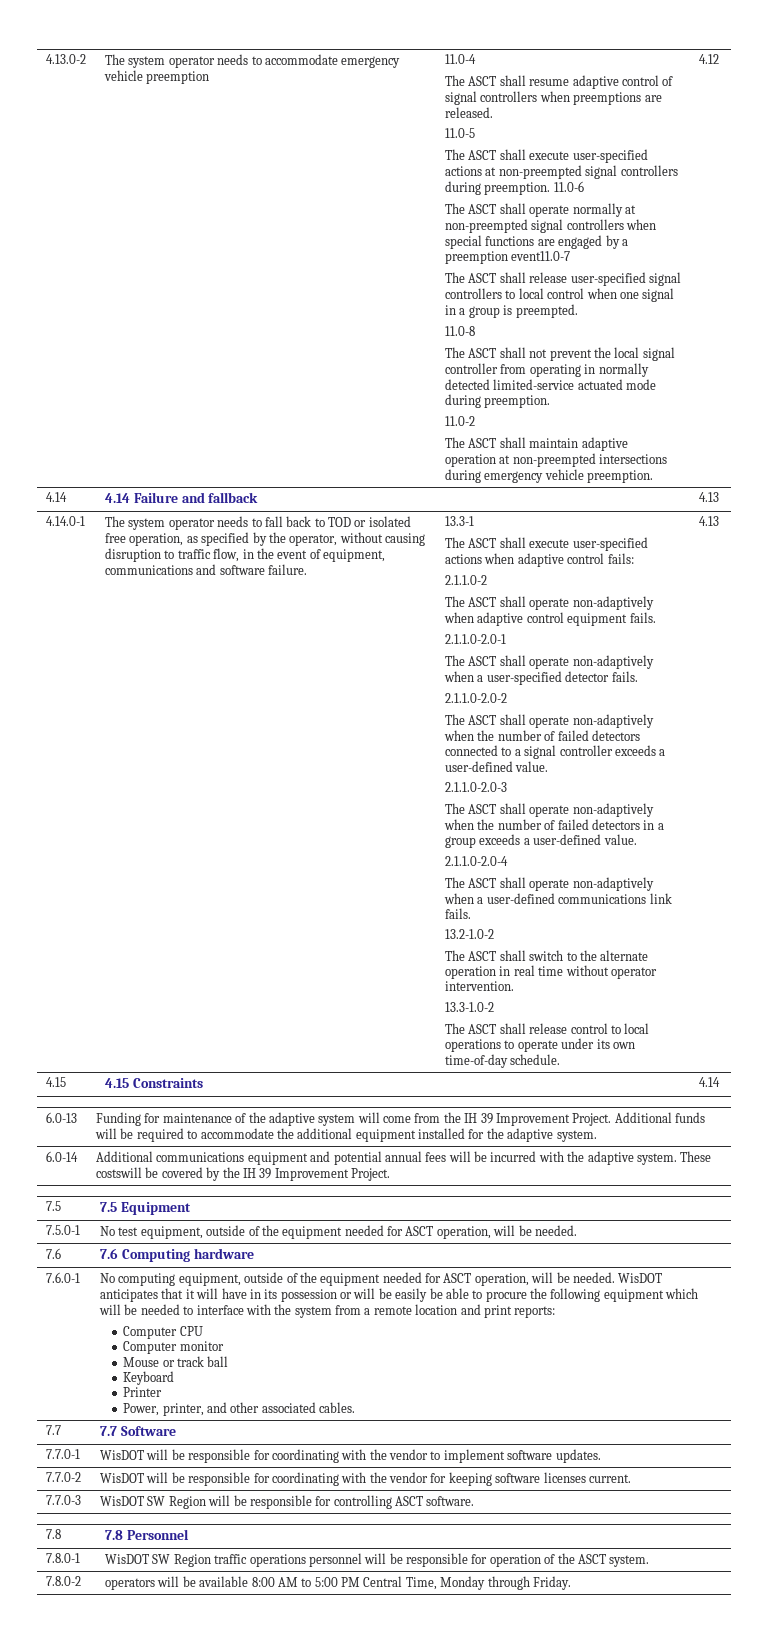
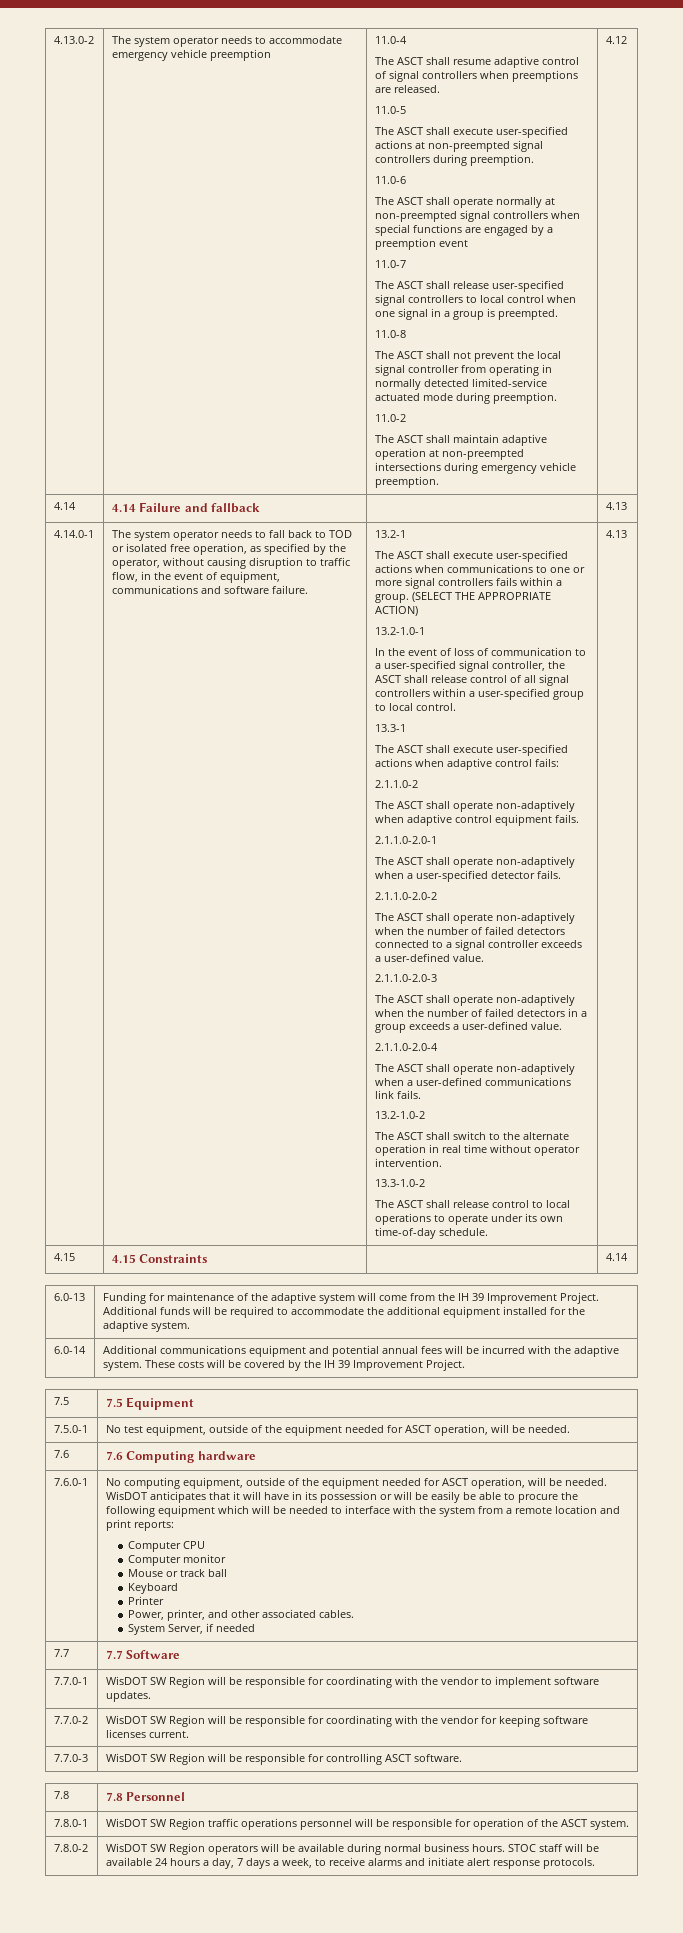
- The ASCT shall execute user-specified actions at non-preempted signal controllers during preemption. 11.0-6
+ The ASCT shall execute user-specified actions at non-preempted signal controllers during preemption.
+ 11.0-6
- The ASCT shall operate normally at non-preempted signal controllers when special functions are engaged by a preemption event11.0-7
+ The ASCT shall operate normally at non-preempted signal controllers when special functions are engaged by a preemption event
+ 11.0-7
+ 13.2-1
+ The ASCT shall execute user-specified actions when communications to one or more signal controllers fails within a group. (SELECT THE APPROPRIATE ACTION)
+ 13.2-1.0-1
+ In the event of loss of communication to a user-specified signal controller, the ASCT shall release control of all signal controllers within a user-specified group to local control.
- 6.0-14 | Additional communications equipment and potential annual fees will be incurred with the adaptive system. These costswill be covered by the IH 39 Improvement Project.
+ 6.0-14 | Additional communications equipment and potential annual fees will be incurred with the adaptive system. These costs will be covered by the IH 39 Improvement Project.
+ System Server, if needed
- 7.7.0-1 | WisDOT will be responsible for coordinating with the vendor to implement software updates.
+ 7.7.0-1 | WisDOT SW Region will be responsible for coordinating with the vendor to implement software updates.
- 7.7.0-2 | WisDOT will be responsible for coordinating with the vendor for keeping software licenses current.
+ 7.7.0-2 | WisDOT SW Region will be responsible for coordinating with the vendor for keeping software licenses current.
- 7.8.0-2 | operators will be available 8:00 AM to 5:00 PM Central Time, Monday through Friday.
+ 7.8.0-2 | WisDOT SW Region operators will be available during normal business hours. STOC staff will be available 24 hours a day, 7 days a week, to receive alarms and initiate alert response protocols.

